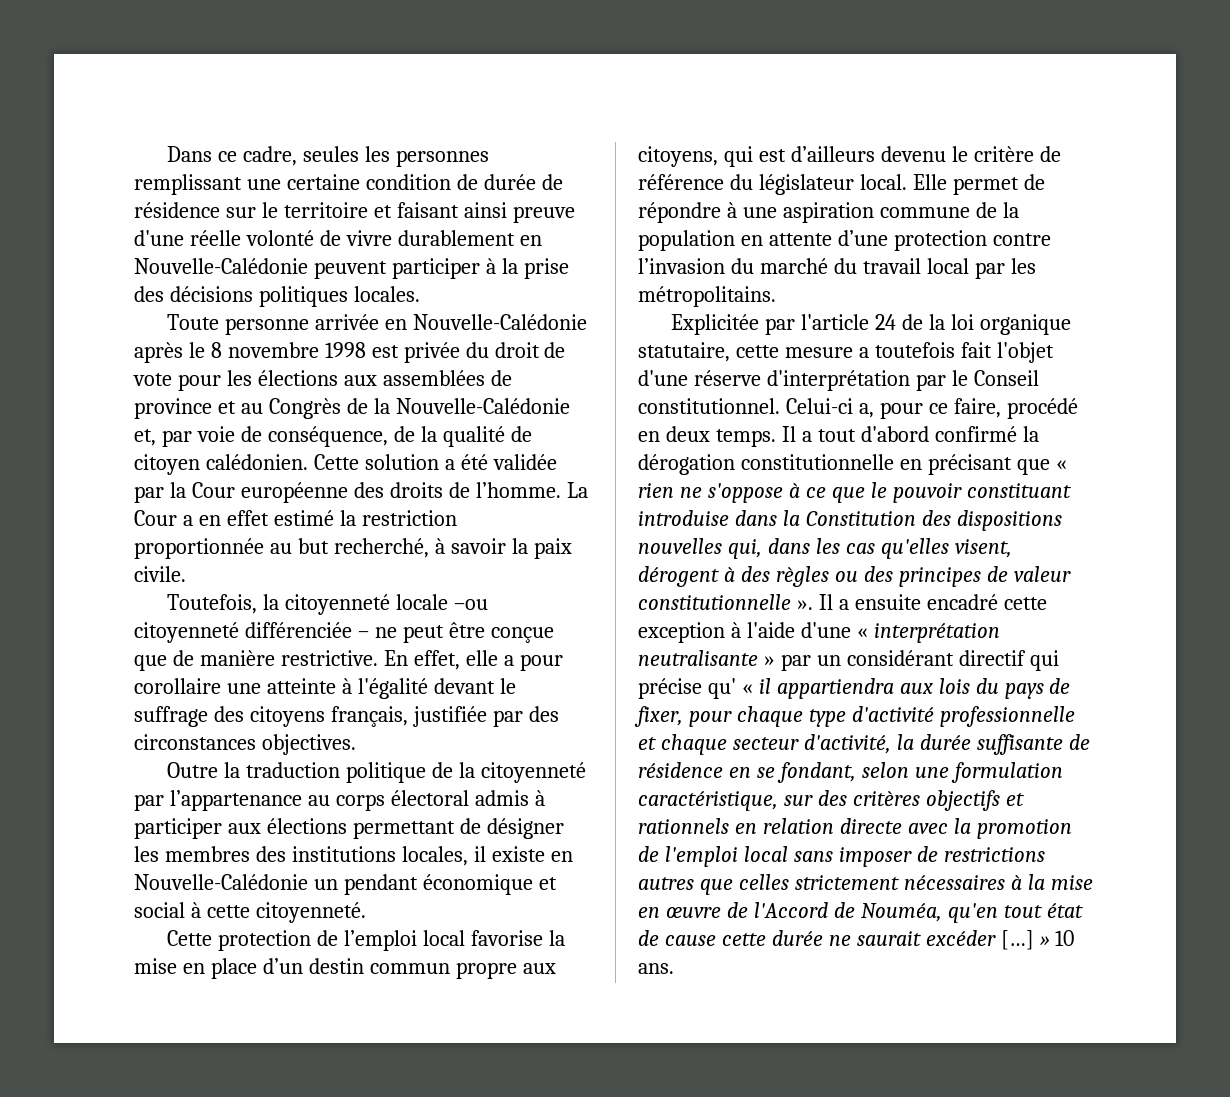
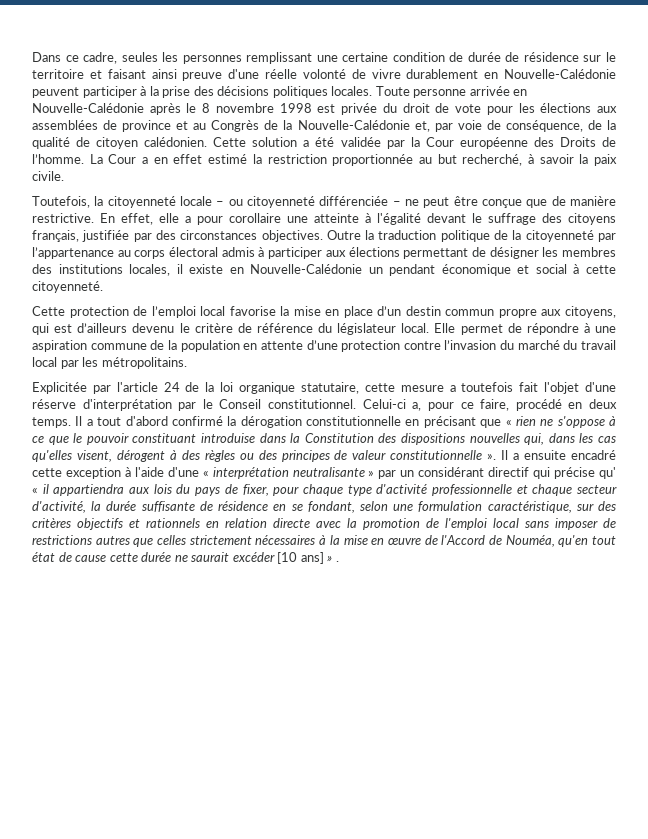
- Dans ce cadre, seules les personnes remplissant une certaine condition de durée de résidence sur le territoire et faisant ainsi preuve d'une réelle volonté de vivre durablement en Nouvelle-Calédonie peuvent participer à la prise des décisions politiques locales.
- Toute personne arrivée en Nouvelle-Calédonie après le 8 novembre 1998 est privée du droit de vote pour les élections aux assemblées de province et au Congrès de la Nouvelle-Calédonie et, par voie de conséquence, de la qualité de citoyen calédonien.
+ Dans ce cadre, seules les personnes remplissant une certaine condition de durée de résidence sur le territoire et faisant ainsi preuve d'une réelle volonté de vivre durablement en Nouvelle-Calédonie peuvent participer à la prise des décisions politiques locales. Toute personne arrivée en Nouvelle-Calédonie après le 8 novembre 1998 est privée du droit de vote pour les élections aux assemblées de province et au Congrès de la Nouvelle-Calédonie et, par voie de conséquence, de la qualité de citoyen calédonien.
- Cette solution a été validée par la Cour européenne des droits de l’homme.
+ Cette solution a été validée par la Cour européenne des Droits de l’homme.
- Toutefois, la citoyenneté locale –ou citoyenneté différenciée – ne peut être conçue que de manière restrictive.
+ Toutefois, la citoyenneté locale – ou citoyenneté différenciée – ne peut être conçue que de manière restrictive.
- En effet, elle a pour corollaire une atteinte à l'égalité devant le suffrage des citoyens français, justifiée par des circonstances objectives.
- Outre la traduction politique de la citoyenneté par l’appartenance au corps électoral admis à participer aux élections permettant de désigner les membres des institutions locales, il existe en Nouvelle-Calédonie un pendant économique et social à cette citoyenneté.
+ En effet, elle a pour corollaire une atteinte à l'égalité devant le suffrage des citoyens français, justifiée par des circonstances objectives. Outre la traduction politique de la citoyenneté par l’appartenance au corps électoral admis à participer aux élections permettant de désigner les membres des institutions locales, il existe en Nouvelle-Calédonie un pendant économique et social à cette citoyenneté.
- Il a ensuite encadré cette exception à l'aide d'une « interprétation neutralisante » par un considérant directif qui précise qu' « il appartiendra aux lois du pays de fixer, pour chaque type d'activité professionnelle et chaque secteur d'activité, la durée suffisante de résidence en se fondant, selon une formulation caractéristique, sur des critères objectifs et rationnels en relation directe avec la promotion de l'emploi local sans imposer de restrictions autres que celles strictement nécessaires à la mise en œuvre de l'Accord de Nouméa, qu'en tout état de cause cette durée ne saurait excéder […] » 10 ans.
+ Il a ensuite encadré cette exception à l'aide d'une « interprétation neutralisante » par un considérant directif qui précise qu' « il appartiendra aux lois du pays de fixer, pour chaque type d'activité professionnelle et chaque secteur d'activité, la durée suffisante de résidence en se fondant, selon une formulation caractéristique, sur des critères objectifs et rationnels en relation directe avec la promotion de l'emploi local sans imposer de restrictions autres que celles strictement nécessaires à la mise en œuvre de l'Accord de Nouméa, qu'en tout état de cause cette durée ne saurait excéder [10 ans] » .

